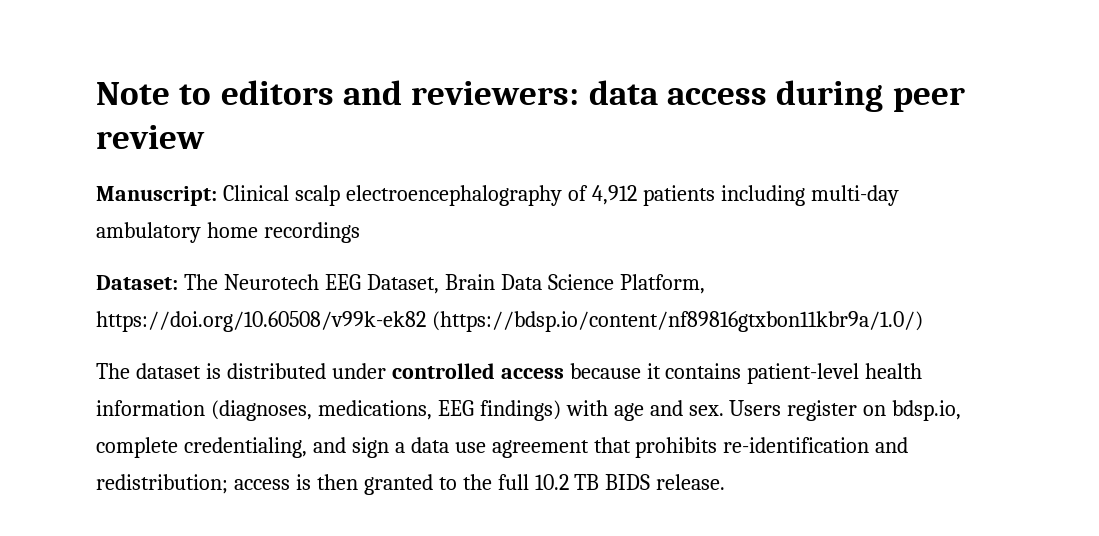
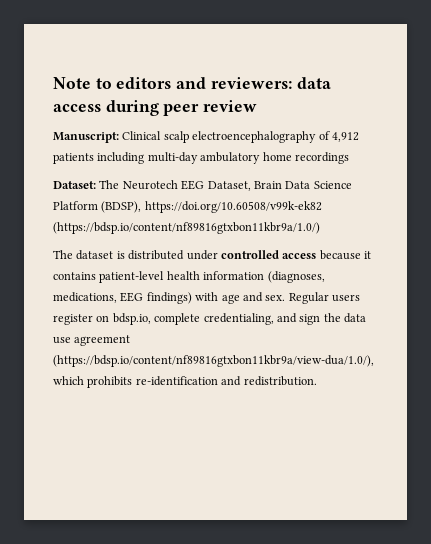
- Dataset: The Neurotech EEG Dataset, Brain Data Science Platform, https://doi.org/10.60508/v99k-ek82 (https://bdsp.io/content/nf89816gtxbon11kbr9a/1.0/)
+ Dataset: The Neurotech EEG Dataset, Brain Data Science Platform (BDSP), https://doi.org/10.60508/v99k-ek82 (https://bdsp.io/content/nf89816gtxbon11kbr9a/1.0/)
- Users register on bdsp.io, complete credentialing, and sign a data use agreement that prohibits re-identification and redistribution; access is then granted to the full 10.2 TB BIDS release.
+ Regular users register on bdsp.io, complete credentialing, and sign the data use agreement (https://bdsp.io/content/nf89816gtxbon11kbr9a/view-dua/1.0/), which prohibits re-identification and redistribution.

